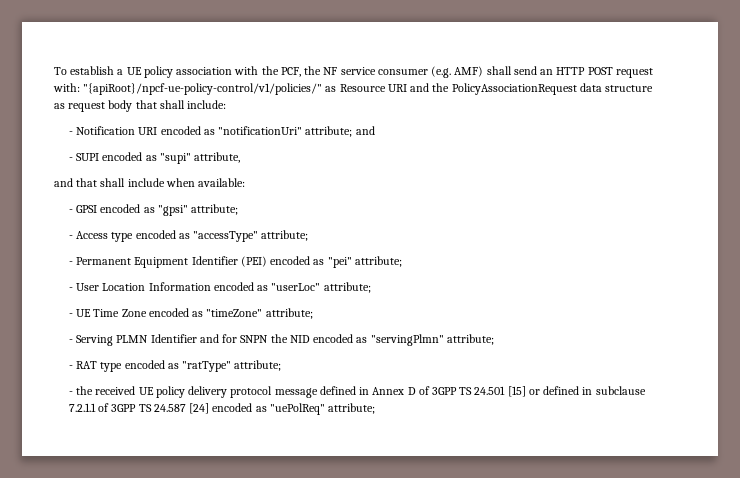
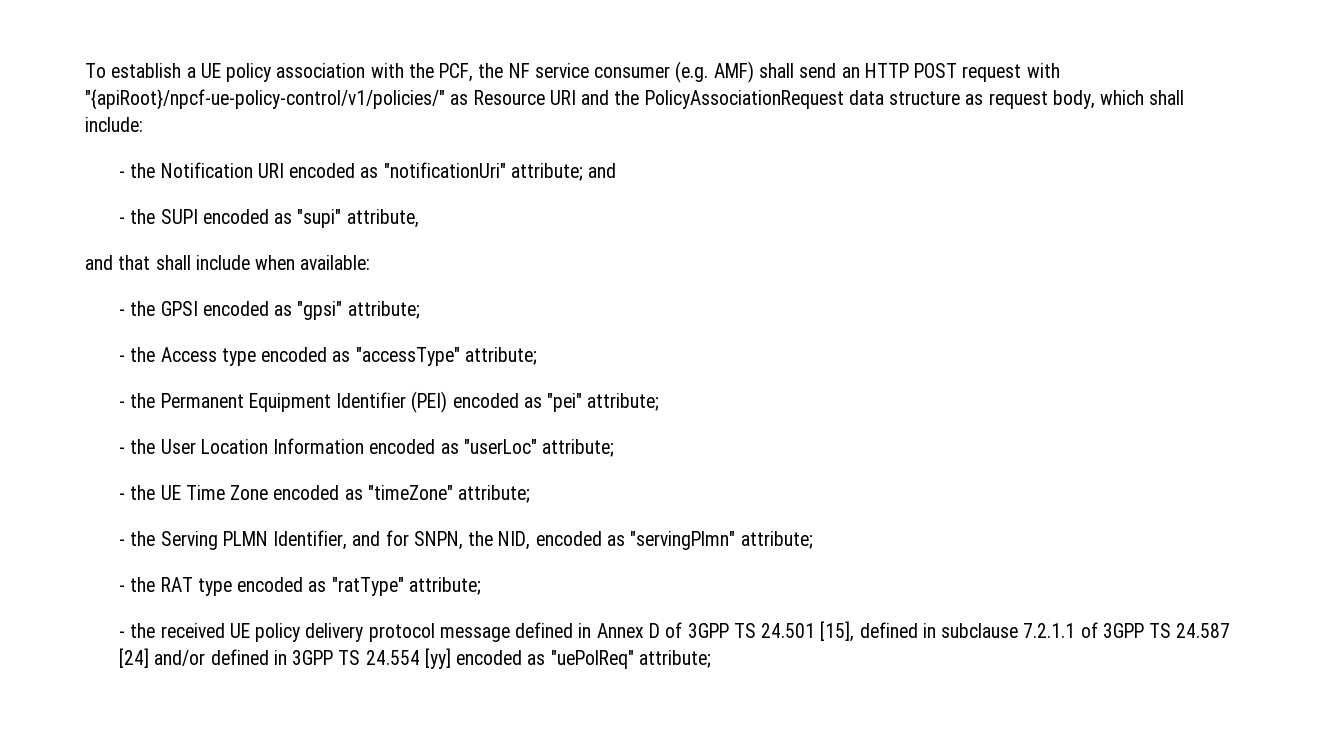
- To establish a UE policy association with the PCF, the NF service consumer (e.g. AMF) shall send an HTTP POST request with: "{apiRoot}/npcf-ue-policy-control/v1/policies/" as Resource URI and the PolicyAssociationRequest data structure as request body that shall include:
+ To establish a UE policy association with the PCF, the NF service consumer (e.g. AMF) shall send an HTTP POST request with "{apiRoot}/npcf-ue-policy-control/v1/policies/" as Resource URI and the PolicyAssociationRequest data structure as request body, which shall include:
- - Notification URI encoded as "notificationUri" attribute; and
+ - the Notification URI encoded as "notificationUri" attribute; and
- - SUPI encoded as "supi" attribute,
+ - the SUPI encoded as "supi" attribute,
- - GPSI encoded as "gpsi" attribute;
+ - the GPSI encoded as "gpsi" attribute;
- - Access type encoded as "accessType" attribute;
+ - the Access type encoded as "accessType" attribute;
- - Permanent Equipment Identifier (PEI) encoded as "pei" attribute;
+ - the Permanent Equipment Identifier (PEI) encoded as "pei" attribute;
- - User Location Information encoded as "userLoc" attribute;
+ - the User Location Information encoded as "userLoc" attribute;
- - UE Time Zone encoded as "timeZone" attribute;
+ - the UE Time Zone encoded as "timeZone" attribute;
- - Serving PLMN Identifier and for SNPN the NID encoded as "servingPlmn" attribute;
+ - the Serving PLMN Identifier, and for SNPN, the NID, encoded as "servingPlmn" attribute;
- - RAT type encoded as "ratType" attribute;
+ - the RAT type encoded as "ratType" attribute;
- - the received UE policy delivery protocol message defined in Annex D of 3GPP TS 24.501 [15] or defined in subclause 7.2.1.1 of 3GPP TS 24.587 [24] encoded as "uePolReq" attribute;
+ - the received UE policy delivery protocol message defined in Annex D of 3GPP TS 24.501 [15], defined in subclause 7.2.1.1 of 3GPP TS 24.587 [24] and/or defined in 3GPP TS 24.554 [yy] encoded as "uePolReq" attribute;

